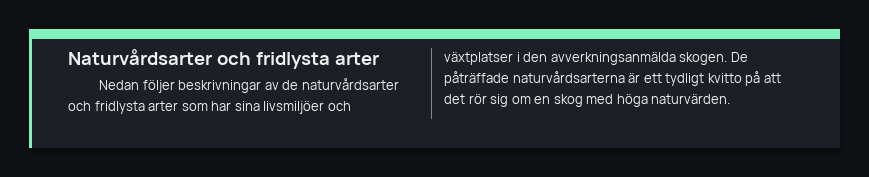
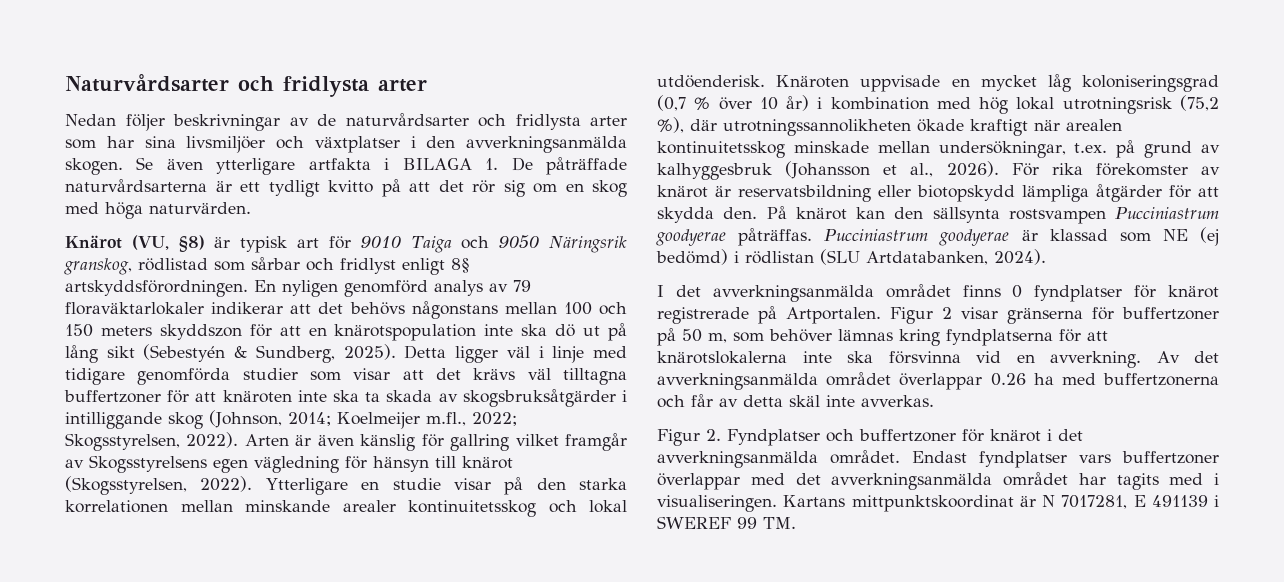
- De påträffade naturvårdsarterna är ett tydligt kvitto på att det rör sig om en skog med höga naturvärden.
+ Se även ytterligare artfakta i BILAGA 1. De påträffade naturvårdsarterna är ett tydligt kvitto på att det rör sig om en skog med höga naturvärden.
+ Knärot (VU, §8) är typisk art för 9010 Taiga och 9050 Näringsrik granskog, rödlistad som sårbar och fridlyst enligt 8§ artskyddsförordningen. En nyligen genomförd analys av 79 floraväktarlokaler indikerar att det behövs någonstans mellan 100 och 150 meters skyddszon för att en knärotspopulation inte ska dö ut på lång sikt (Sebestyén & Sundberg, 2025). Detta ligger väl i linje med tidigare genomförda studier som visar att det krävs väl tilltagna buffertzoner för att knäroten inte ska ta skada av skogsbruksåtgärder i intilliggande skog (Johnson, 2014; Koelmeijer m.fl., 2022; Skogsstyrelsen, 2022). Arten är även känslig för gallring vilket framgår av Skogsstyrelsens egen vägledning för hänsyn till knärot (Skogsstyrelsen, 2022). Ytterligare en studie visar på den starka korrelationen mellan minskande arealer kontinuitetsskog och lokal utdöenderisk. Knäroten uppvisade en mycket låg koloniseringsgrad (0,7 % över 10 år) i kombination med hög lokal utrotningsrisk (75,2 %), där utrotningssannolikheten ökade kraftigt när arealen kontinuitetsskog minskade mellan undersökningar, t.ex. på grund av kalhyggesbruk (Johansson et al., 2026). För rika förekomster av knärot är reservatsbildning eller biotopskydd lämpliga åtgärder för att skydda den. På knärot kan den sällsynta rostsvampen Pucciniastrum goodyerae påträffas. Pucciniastrum goodyerae är klassad som NE (ej bedömd) i rödlistan (SLU Artdatabanken, 2024).
+ I det avverkningsanmälda området finns 0 fyndplatser för knärot registrerade på Artportalen. Figur 2 visar gränserna för buffertzoner på 50 m, som behöver lämnas kring fyndplatserna för att knärotslokalerna inte ska försvinna vid en avverkning. Av det avverkningsanmälda området överlappar 0.26 ha med buffertzonerna och får av detta skäl inte avverkas.
+ Figur 2. Fyndplatser och buffertzoner för knärot i det avverkningsanmälda området. Endast fyndplatser vars buffertzoner överlappar med det avverkningsanmälda området har tagits med i visualiseringen. Kartans mittpunktskoordinat är N 7017281, E 491139 i SWEREF 99 TM.

